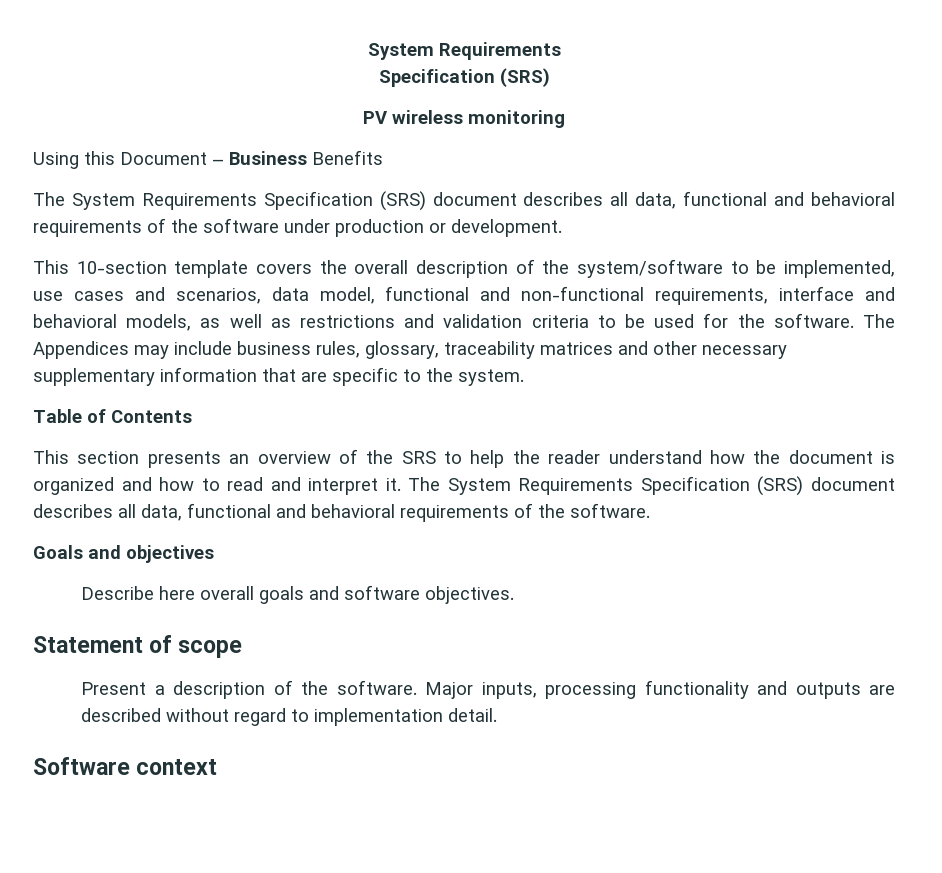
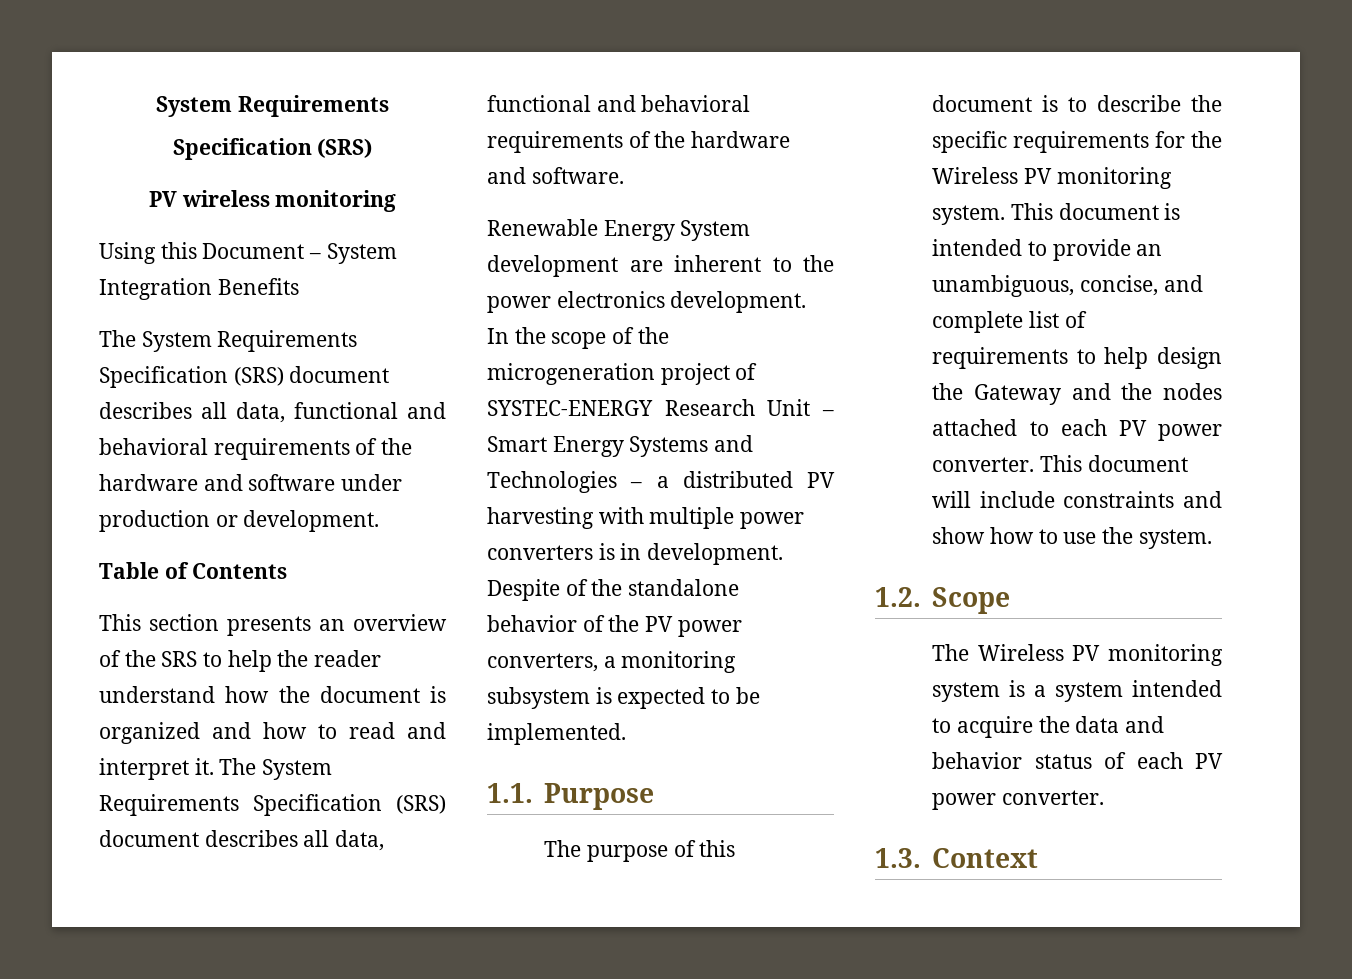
- Using this Document – Business Benefits
+ Using this Document – System Integration Benefits
- The System Requirements Specification (SRS) document describes all data, functional and behavioral requirements of the software under production or development.
+ The System Requirements Specification (SRS) document describes all data, functional and behavioral requirements of the hardware and software under production or development.
- This 10-section template covers the overall description of the system/software to be implemented, use cases and scenarios, data model, functional and non-functional requirements, interface and behavioral models, as well as restrictions and validation criteria to be used for the software. The Appendices may include business rules, glossary, traceability matrices and other necessary supplementary information that are specific to the system.
- The System Requirements Specification (SRS) document describes all data, functional and behavioral requirements of the software.
+ The System Requirements Specification (SRS) document describes all data, functional and behavioral requirements of the hardware and software.
- Goals and objectives
- Describe here overall goals and software objectives.
- Statement of scope
- Present a description of the software. Major inputs, processing functionality and outputs are described without regard to implementation detail.
- Software context
+ Renewable Energy System development are inherent to the power electronics development. In the scope of the microgeneration project of SYSTEC-ENERGY Research Unit – Smart Energy Systems and Technologies – a distributed PV harvesting with multiple power converters is in development. Despite of the standalone behavior of the PV power converters, a monitoring subsystem is expected to be implemented.
+ 1.1. Purpose
+ The purpose of this document is to describe the specific requirements for the Wireless PV monitoring system. This document is intended to provide an unambiguous, concise, and complete list of requirements to help design the Gateway and the nodes attached to each PV power converter. This document will include constraints and show how to use the system.
+ 1.2. Scope
+ The Wireless PV monitoring system is a system intended to acquire the data and behavior status of each PV power converter.
+ 1.3. Context

